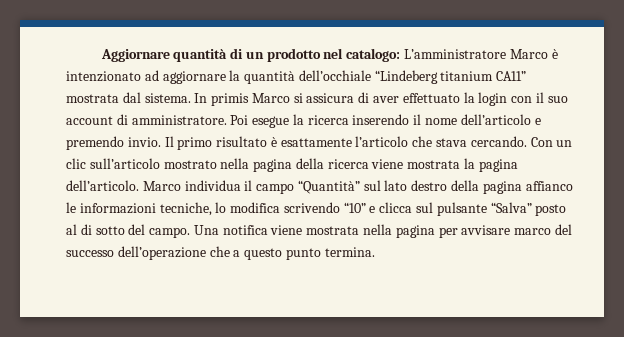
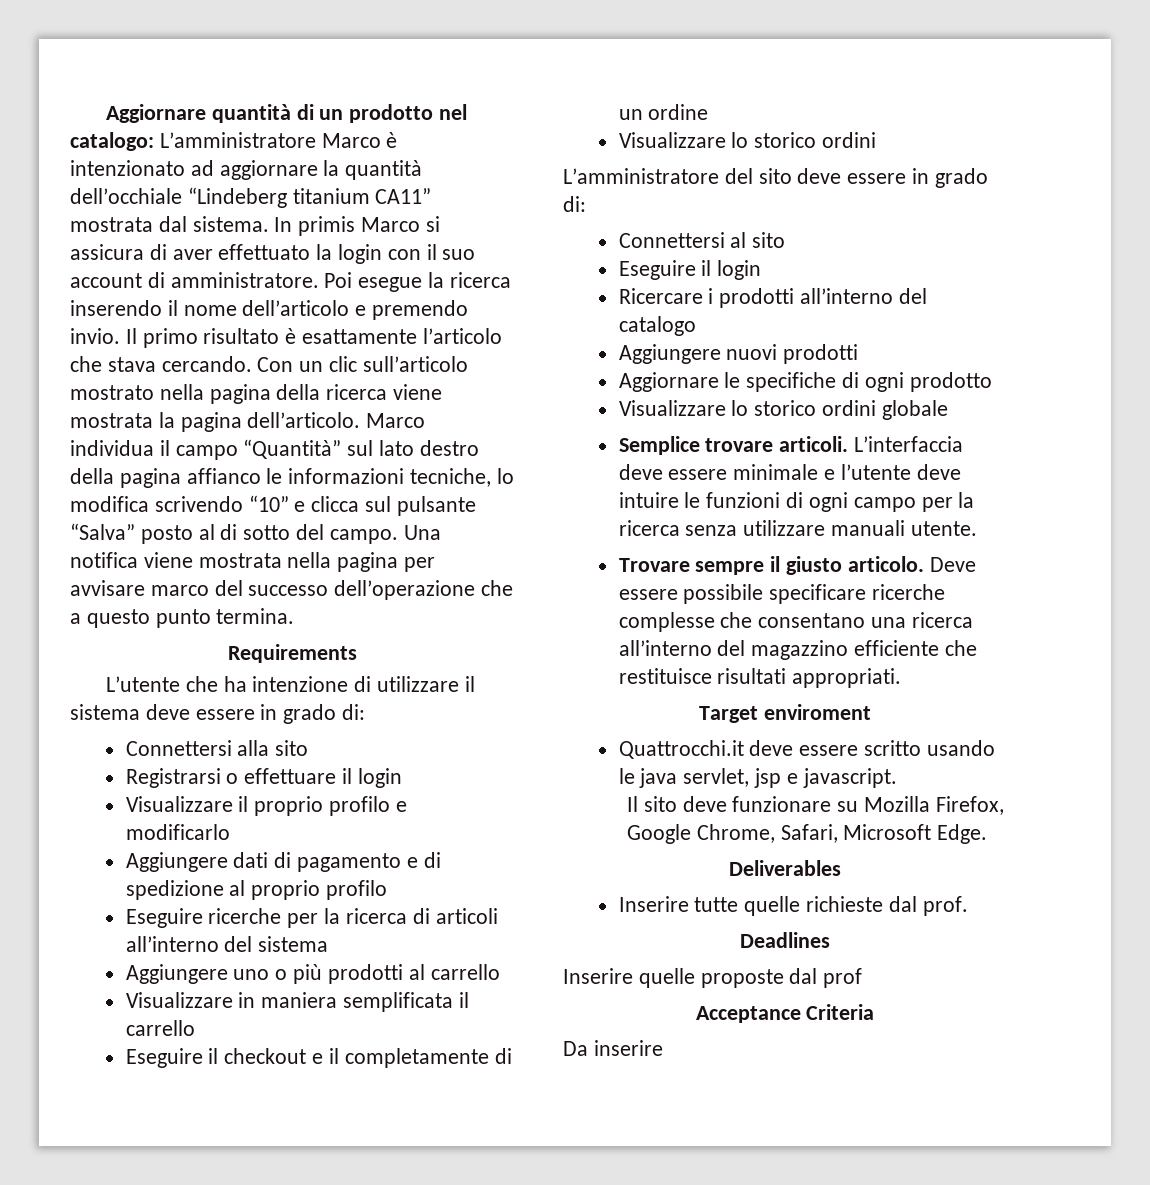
+ Requirements
+ L’utente che ha intenzione di utilizzare il sistema deve essere in grado di:
+ Connettersi alla sito
+ Registrarsi o effettuare il login
+ Visualizzare il proprio profilo e modificarlo
+ Aggiungere dati di pagamento e di spedizione al proprio profilo
+ Eseguire ricerche per la ricerca di articoli all’interno del sistema
+ Aggiungere uno o più prodotti al carrello
+ Visualizzare in maniera semplificata il carrello
+ Eseguire il checkout e il completamente di un ordine
+ Visualizzare lo storico ordini
+ L’amministratore del sito deve essere in grado di:
+ Connettersi al sito
+ Eseguire il login
+ Ricercare i prodotti all’interno del catalogo
+ Aggiungere nuovi prodotti
+ Aggiornare le specifiche di ogni prodotto
+ Visualizzare lo storico ordini globale
+ Semplice trovare articoli. L’interfaccia deve essere minimale e l’utente deve intuire le funzioni di ogni campo per la ricerca senza utilizzare manuali utente.
+ Trovare sempre il giusto articolo. Deve essere possibile specificare ricerche complesse che consentano una ricerca all’interno del magazzino efficiente che restituisce risultati appropriati.
+ Target enviroment
+ Quattrocchi.it deve essere scritto usando le java servlet, jsp e javascript.
+ Il sito deve funzionare su Mozilla Firefox, Google Chrome, Safari, Microsoft Edge.
+ Deliverables
+ Inserire tutte quelle richieste dal prof.
+ Deadlines
+ Inserire quelle proposte dal prof
+ Acceptance Criteria
+ Da inserire

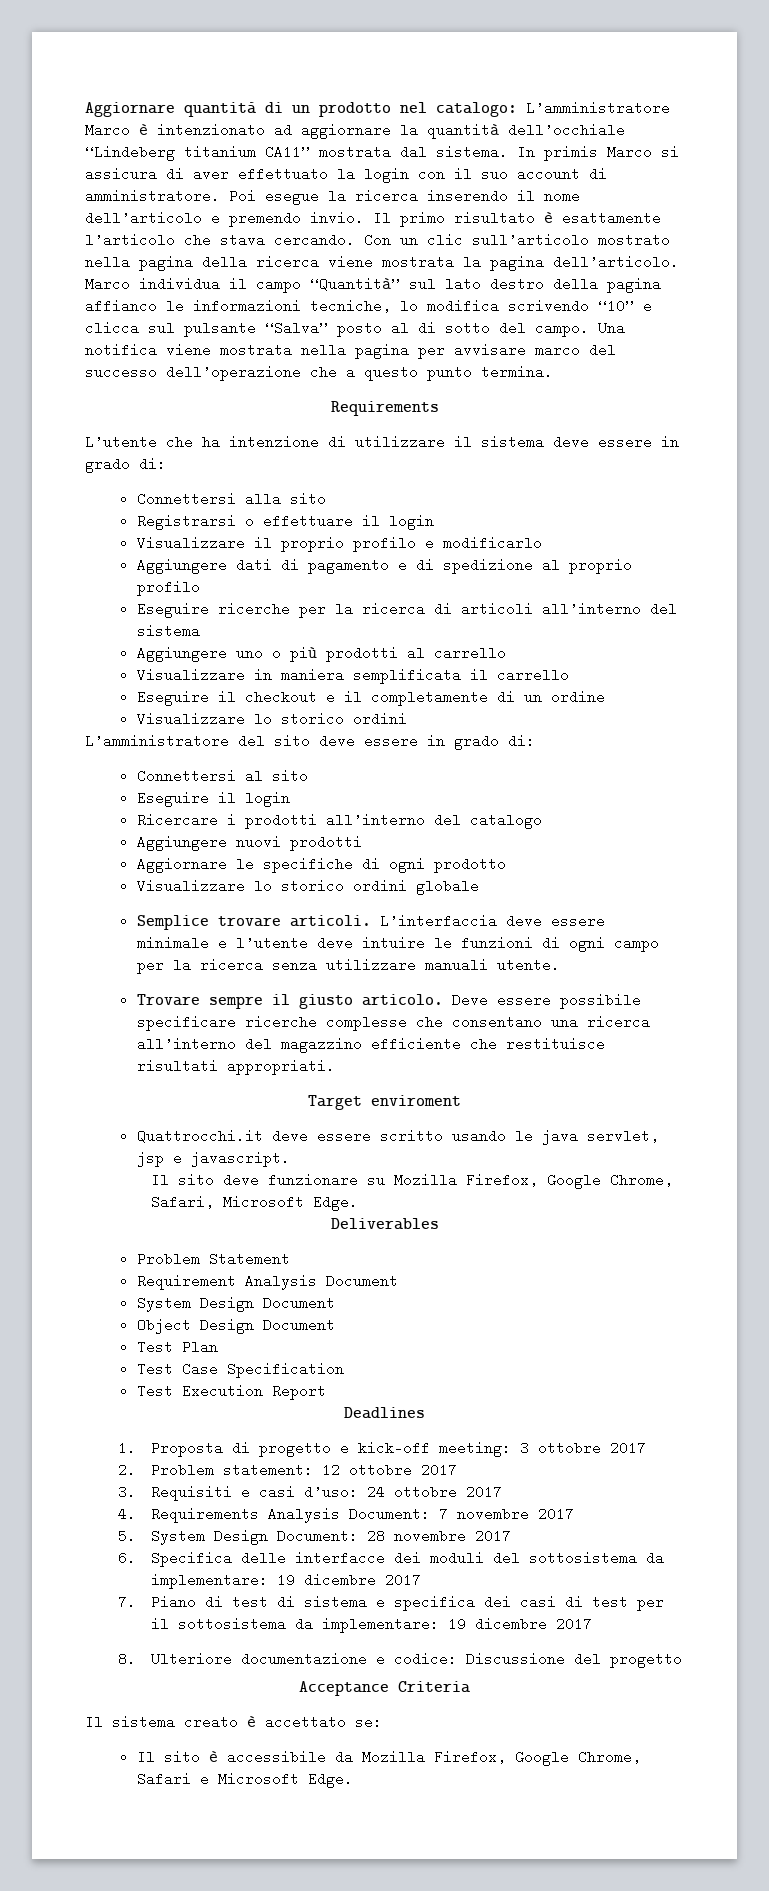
- Inserire tutte quelle richieste dal prof.
+ Problem Statement
+ Requirement Analysis Document
+ System Design Document
+ Object Design Document
+ Test Plan
+ Test Case Specification
+ Test Execution Report
  Deadlines
- Inserire quelle proposte dal prof
+ 1. Proposta di progetto e kick-off meeting: 3 ottobre 2017
+ 2. Problem statement: 12 ottobre 2017
+ 3. Requisiti e casi d’uso: 24 ottobre 2017
+ 4. Requirements Analysis Document: 7 novembre 2017
+ 5. System Design Document: 28 novembre 2017
+ 6. Specifica delle interfacce dei moduli del sottosistema da implementare: 19 dicembre 2017
+ 7. Piano di test di sistema e specifica dei casi di test per il sottosistema da implementare: 19 dicembre 2017
+ 8. Ulteriore documentazione e codice: Discussione del progetto
  Acceptance Criteria
- Da inserire
+ Il sistema creato è accettato se:
+ Il sito è accessibile da Mozilla Firefox, Google Chrome, Safari e Microsoft Edge.

